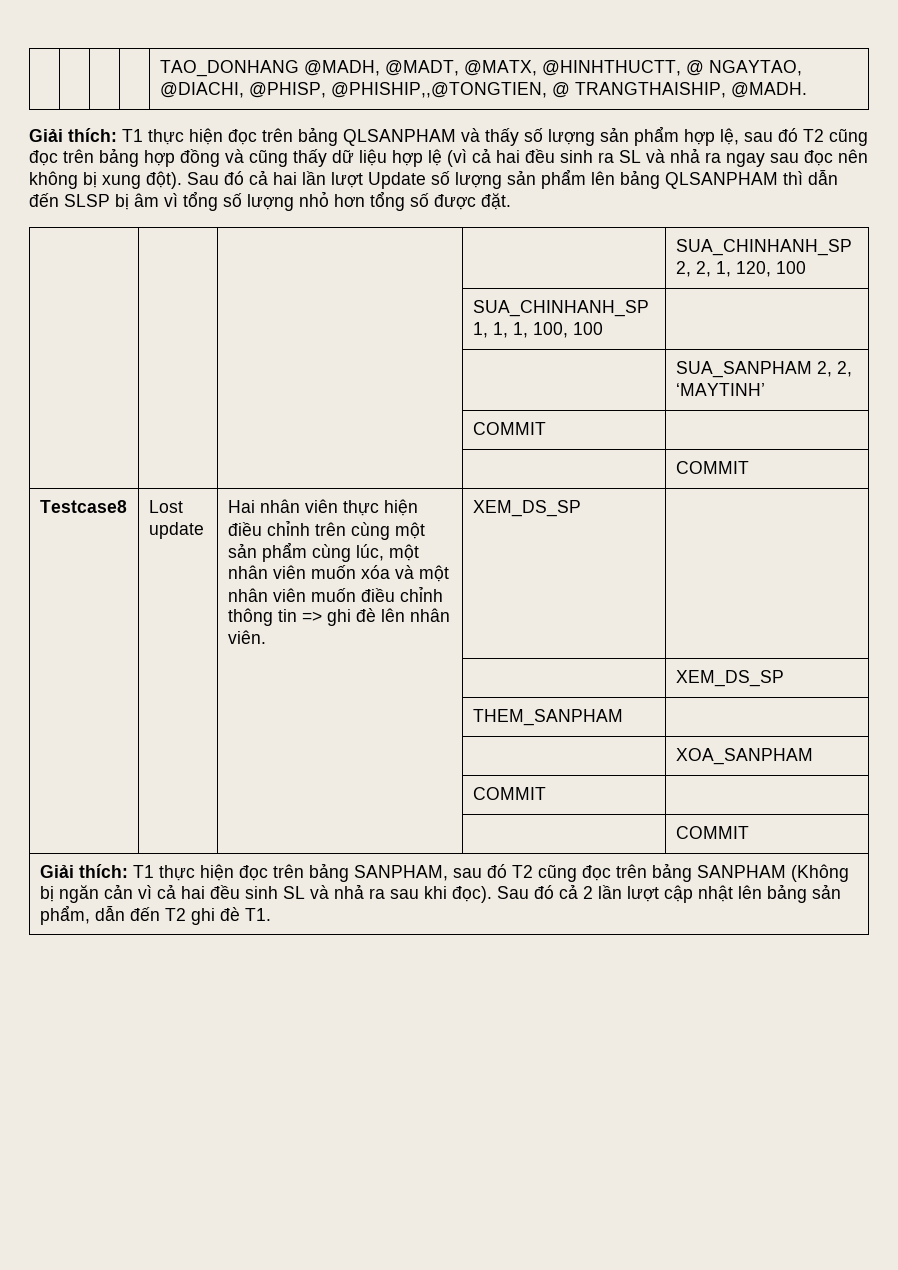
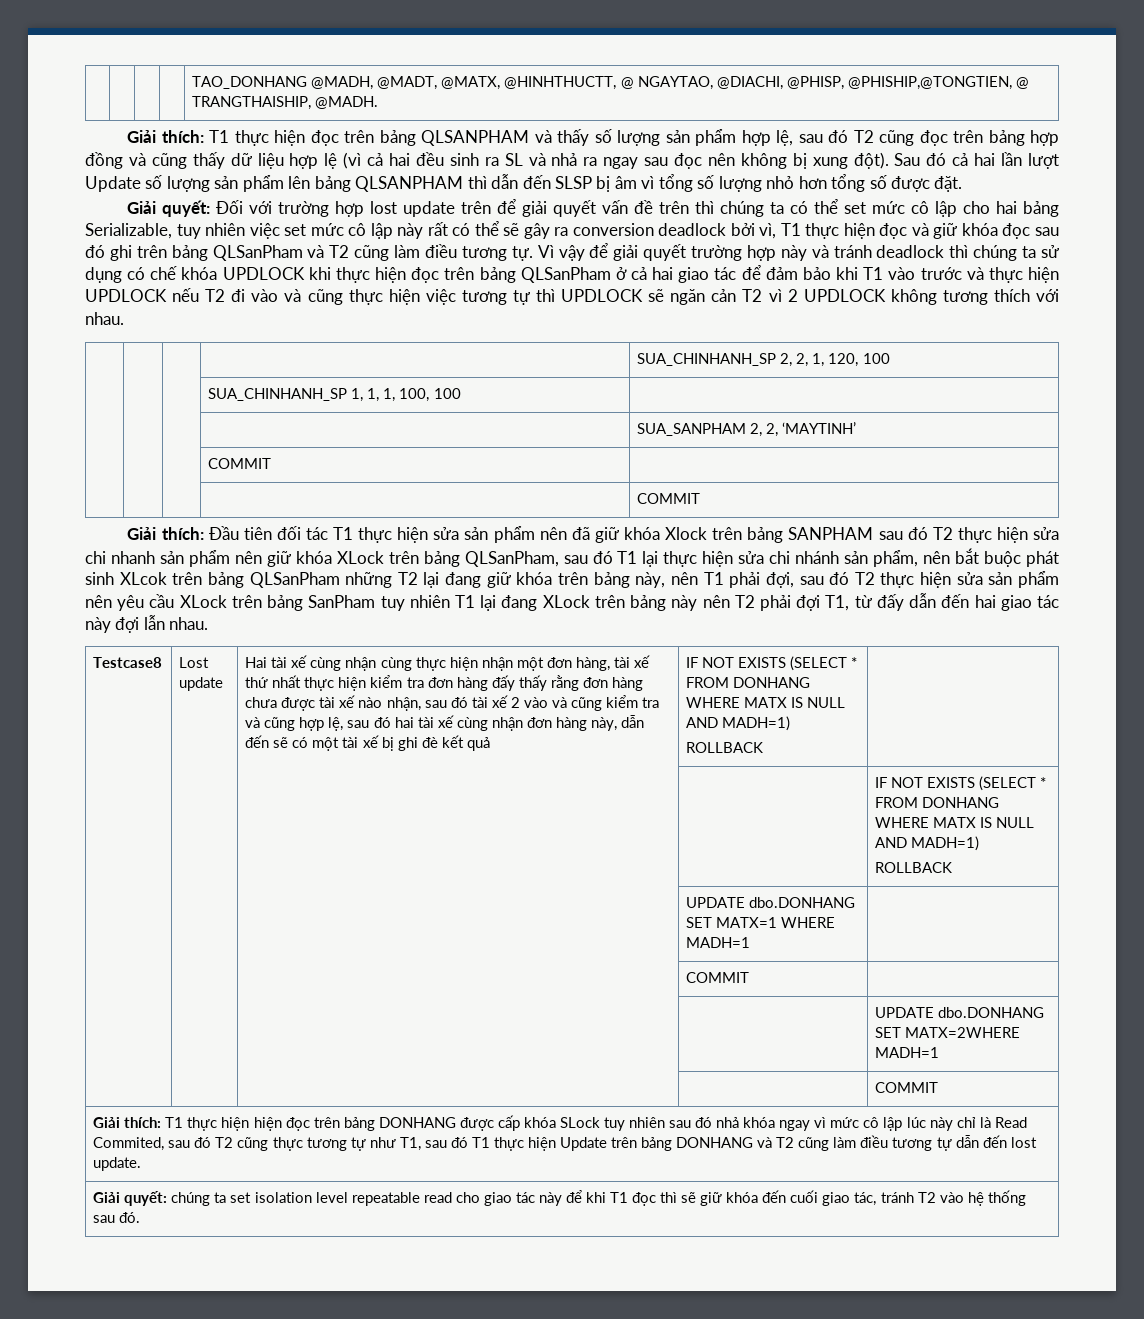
- | | | | TAO_DONHANG @MADH, @MADT, @MATX, @HINHTHUCTT, @ NGAYTAO, @DIACHI, @PHISP, @PHISHIP,,@TONGTIEN, @ TRANGTHAISHIP, @MADH.
+ | | | | TAO_DONHANG @MADH, @MADT, @MATX, @HINHTHUCTT, @ NGAYTAO, @DIACHI, @PHISP, @PHISHIP,@TONGTIEN, @ TRANGTHAISHIP, @MADH.
+ Giải quyết: Đối với trường hợp lost update trên để giải quyết vấn đề trên thì chúng ta có thể set mức cô lập cho hai bảng Serializable, tuy nhiên việc set mức cô lập này rất có thể sẽ gây ra conversion deadlock bởi vì, T1 thực hiện đọc và giữ khóa đọc sau đó ghi trên bảng QLSanPham và T2 cũng làm điều tương tự. Vì vậy để giải quyết trường hợp này và tránh deadlock thì chúng ta sử dụng có chế khóa UPDLOCK khi thực hiện đọc trên bảng QLSanPham ở cả hai giao tác để đảm bảo khi T1 vào trước và thực hiện UPDLOCK nếu T2 đi vào và cũng thực hiện việc tương tự thì UPDLOCK sẽ ngăn cản T2 vì 2 UPDLOCK không tương thích với nhau.
- Testcase8 | Lost update | Hai nhân viên thực hiện điều chỉnh trên cùng một sản phẩm cùng lúc, một nhân viên muốn xóa và một nhân viên muốn điều chỉnh thông tin => ghi đè lên nhân viên. | XEM_DS_SP |
- | | | | XEM_DS_SP
- | | | THEM_SANPHAM |
- | | | | XOA_SANPHAM
+ Giải thích: Đầu tiên đối tác T1 thực hiện sửa sản phẩm nên đã giữ khóa Xlock trên bảng SANPHAM sau đó T2 thực hiện sửa chi nhanh sản phẩm nên giữ khóa XLock trên bảng QLSanPham, sau đó T1 lại thực hiện sửa chi nhánh sản phẩm, nên bắt buộc phát sinh XLcok trên bảng QLSanPham những T2 lại đang giữ khóa trên bảng này, nên T1 phải đợi, sau đó T2 thực hiện sửa sản phẩm nên yêu cầu XLock trên bảng SanPham tuy nhiên T1 lại đang XLock trên bảng này nên T2 phải đợi T1, từ đấy dẫn đến hai giao tác này đợi lẫn nhau.
+ Testcase8 | Lost update | Hai tài xế cùng nhận cùng thực hiện nhận một đơn hàng, tài xế thứ nhất thực hiện kiểm tra đơn hàng đấy thấy rằng đơn hàng chưa được tài xế nào nhận, sau đó tài xế 2 vào và cũng kiểm tra và cũng hợp lệ, sau đó hai tài xế cùng nhận đơn hàng này, dẫn đến sẽ có một tài xế bị ghi đè kết quả | IF NOT EXISTS (SELECT * FROM DONHANG WHERE MATX IS NULL AND MADH=1)
+ ROLLBACK |
+ | | | | IF NOT EXISTS (SELECT * FROM DONHANG WHERE MATX IS NULL AND MADH=1)
+ ROLLBACK
+ | | | UPDATE dbo.DONHANG SET MATX=1 WHERE MADH=1 |
  | | | COMMIT |
+ | | | | UPDATE dbo.DONHANG SET MATX=2WHERE MADH=1
- Giải thích: T1 thực hiện đọc trên bảng SANPHAM, sau đó T2 cũng đọc trên bảng SANPHAM (Không bị ngăn cản vì cả hai đều sinh SL và nhả ra sau khi đọc). Sau đó cả 2 lần lượt cập nhật lên bảng sản phẩm, dẫn đến T2 ghi đè T1.
+ Giải thích: T1 thực hiện hiện đọc trên bảng DONHANG được cấp khóa SLock tuy nhiên sau đó nhả khóa ngay vì mức cô lập lúc này chỉ là Read Commited, sau đó T2 cũng thực tương tự như T1, sau đó T1 thực hiện Update trên bảng DONHANG và T2 cũng làm điều tương tự dẫn đến lost update.
+ Giải quyết: chúng ta set isolation level repeatable read cho giao tác này để khi T1 đọc thì sẽ giữ khóa đến cuối giao tác, tránh T2 vào hệ thống sau đó.

